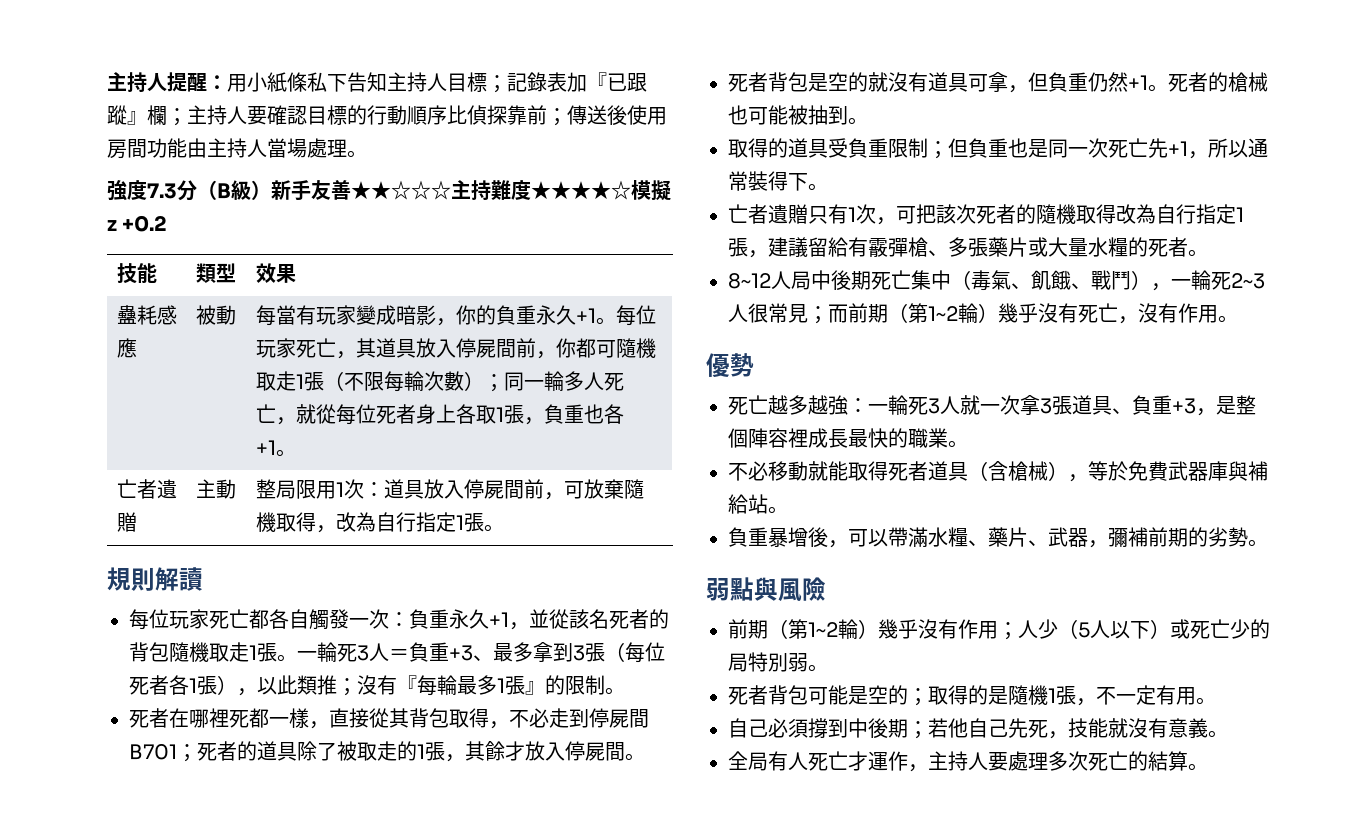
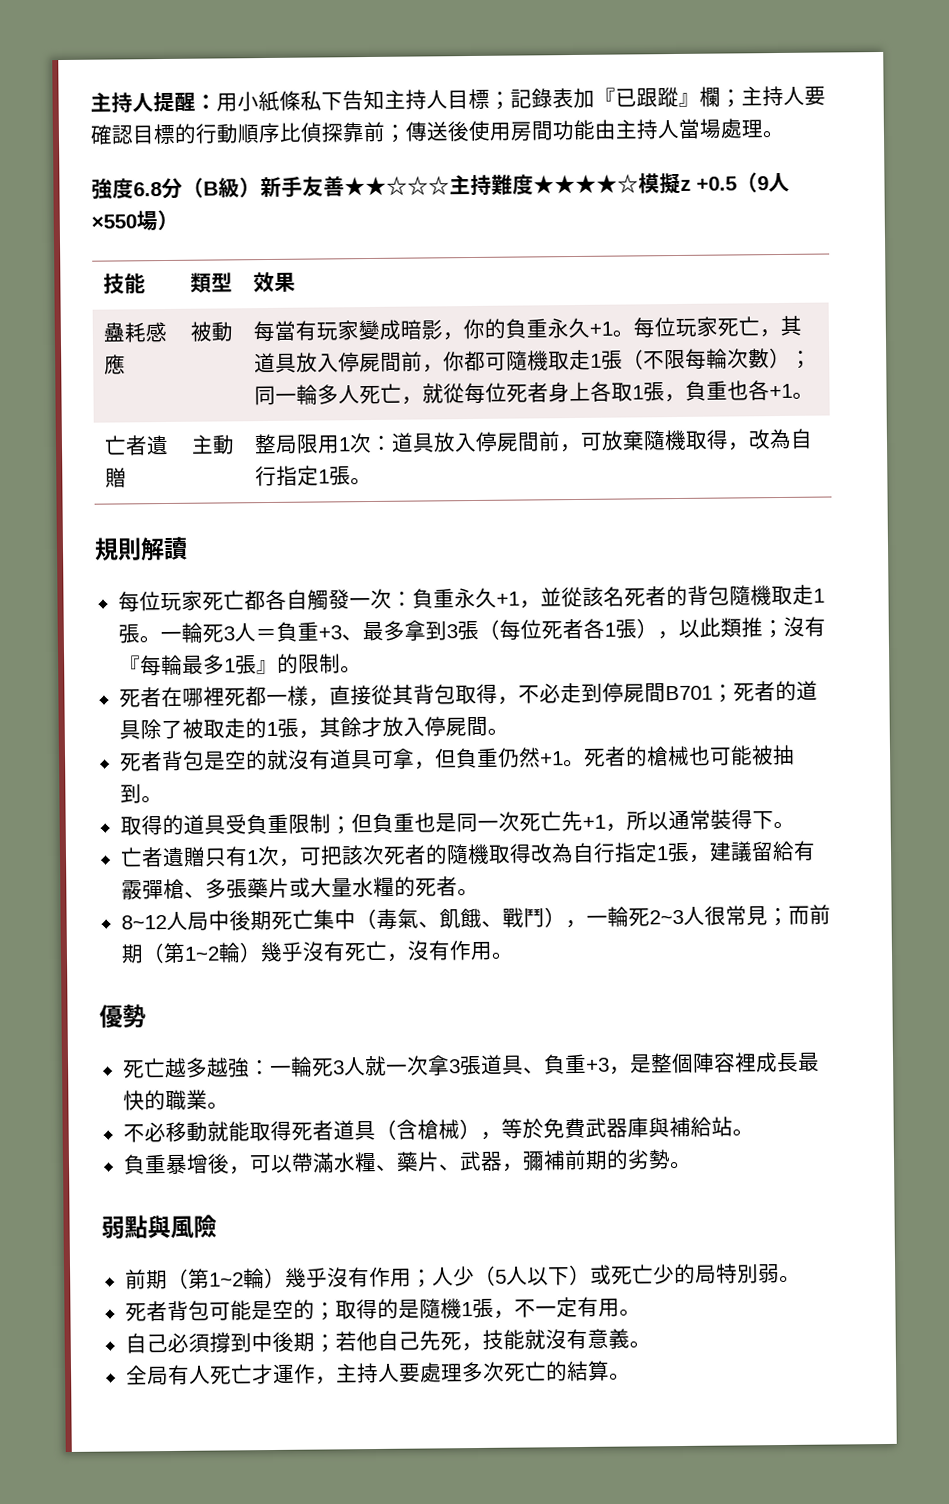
- 強度7.3分（B級）新手友善★★☆☆☆主持難度★★★★☆模擬z +0.2
+ 強度6.8分（B級）新手友善★★☆☆☆主持難度★★★★☆模擬z +0.5（9人×550場）

